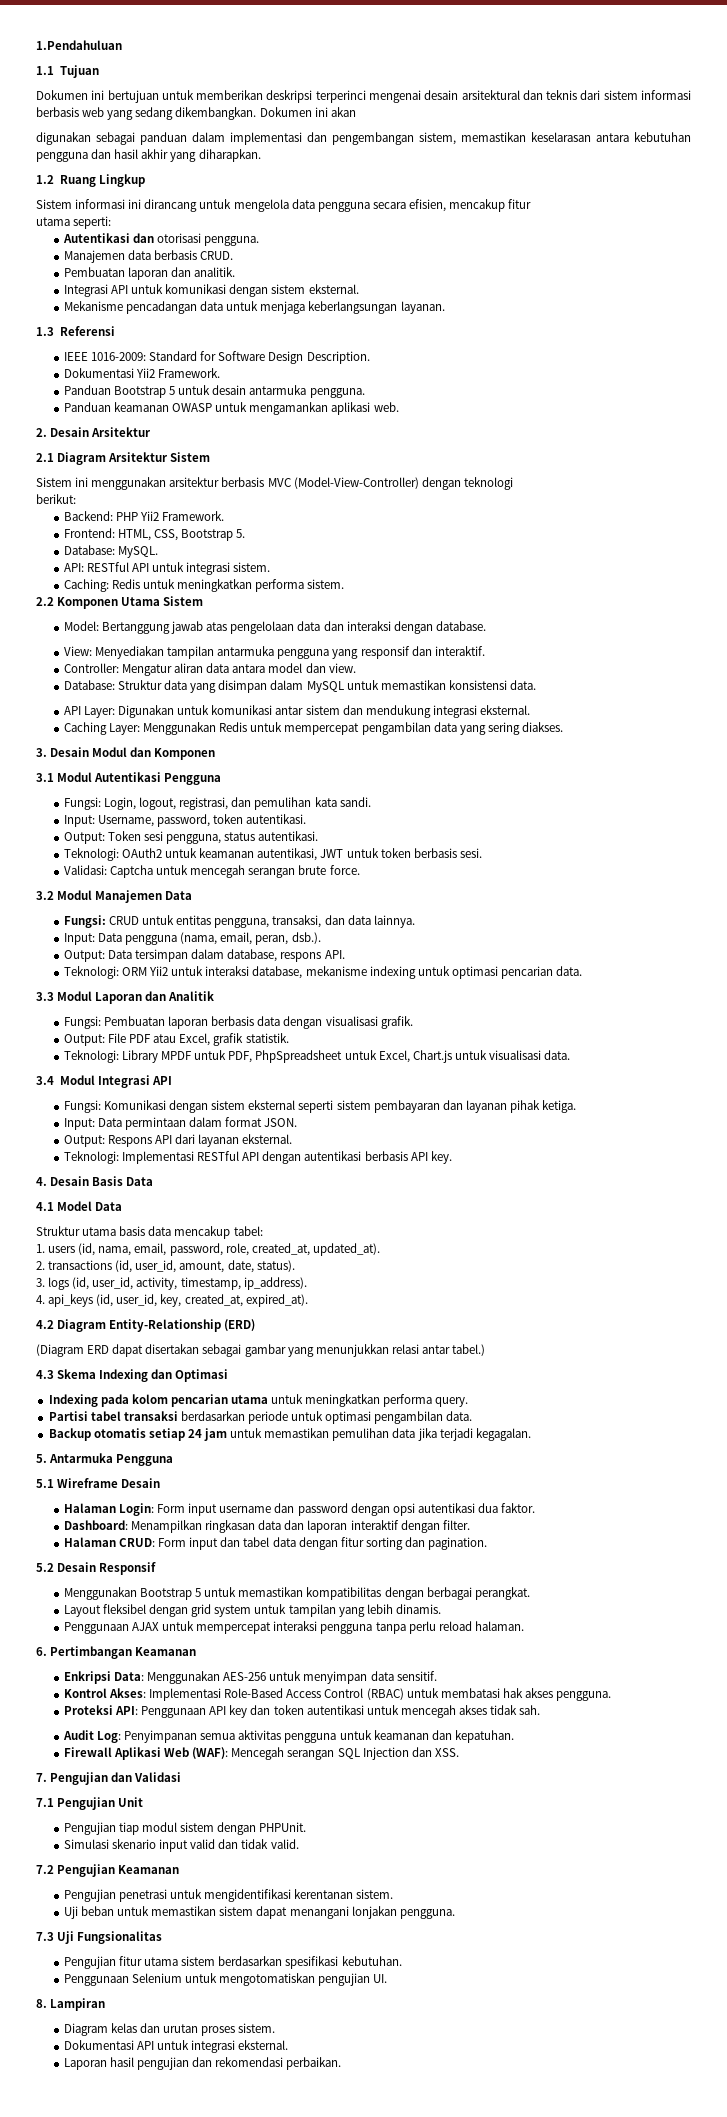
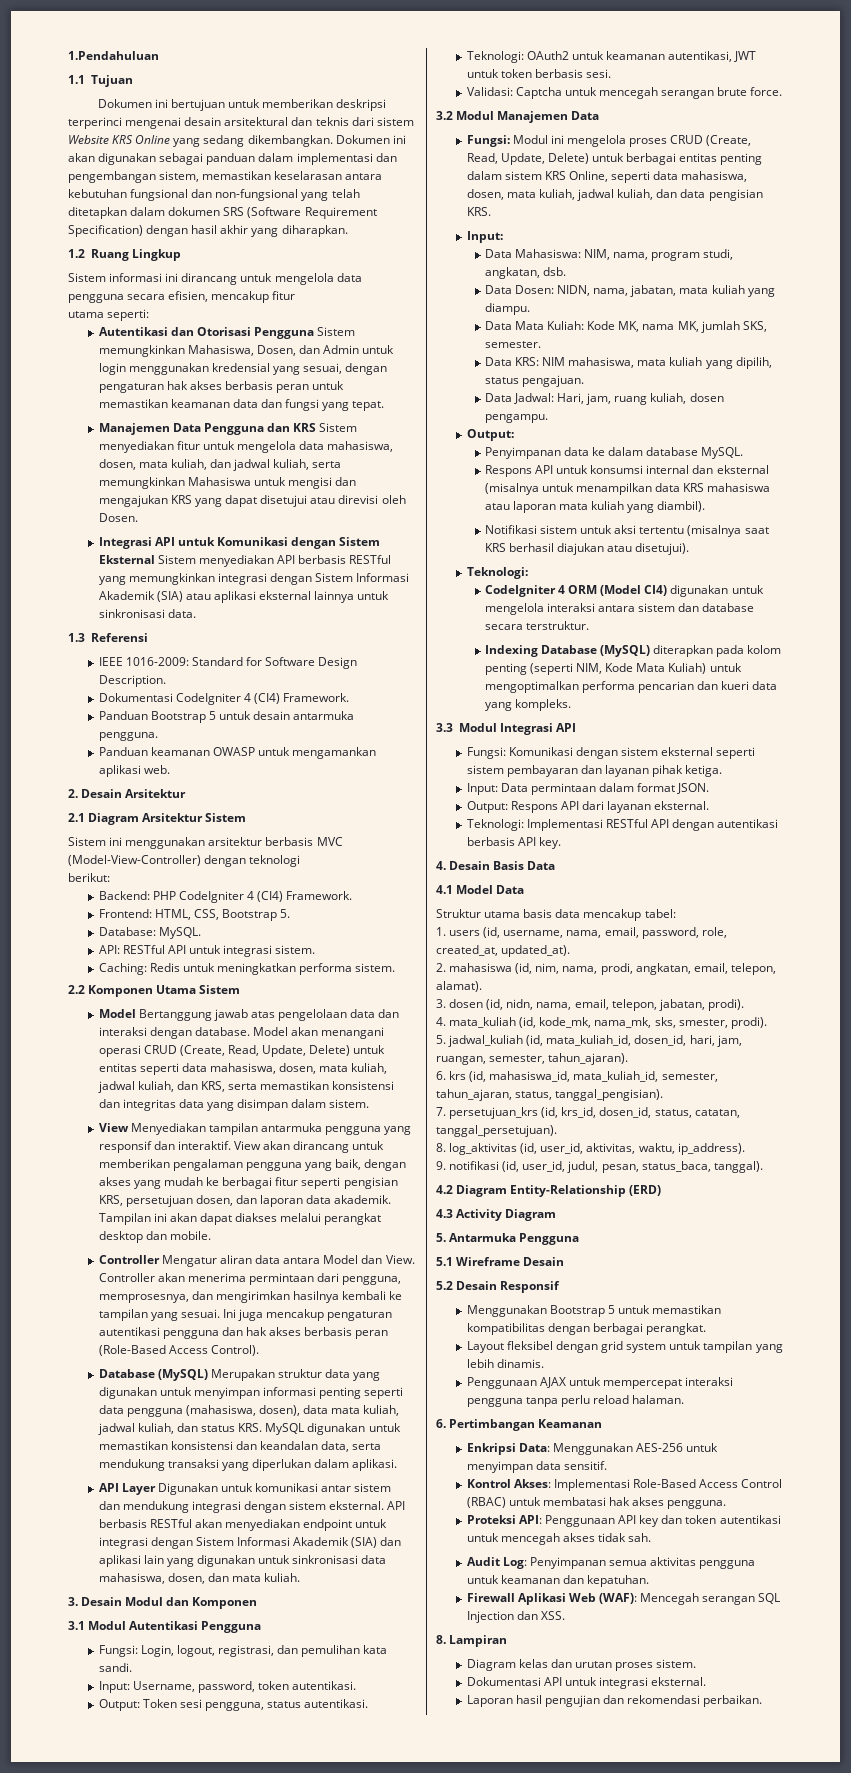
- Dokumen ini bertujuan untuk memberikan deskripsi terperinci mengenai desain arsitektural dan teknis dari sistem informasi berbasis web yang sedang dikembangkan.
+ Dokumen ini bertujuan untuk memberikan deskripsi terperinci mengenai desain arsitektural dan teknis dari sistem Website KRS Online yang sedang dikembangkan.
- Dokumen ini akan
- digunakan sebagai panduan dalam implementasi dan pengembangan sistem, memastikan keselarasan antara kebutuhan pengguna dan hasil akhir yang diharapkan.
+ Dokumen ini akan digunakan sebagai panduan dalam implementasi dan pengembangan sistem, memastikan keselarasan antara kebutuhan fungsional dan non-fungsional yang telah ditetapkan dalam dokumen SRS (Software Requirement Specification) dengan hasil akhir yang diharapkan.
- Autentikasi dan otorisasi pengguna.
- Manajemen data berbasis CRUD.
- Pembuatan laporan dan analitik.
- Integrasi API untuk komunikasi dengan sistem eksternal.
- Mekanisme pencadangan data untuk menjaga keberlangsungan layanan.
+ Autentikasi dan Otorisasi Pengguna Sistem memungkinkan Mahasiswa, Dosen, dan Admin untuk login menggunakan kredensial yang sesuai, dengan pengaturan hak akses berbasis peran untuk memastikan keamanan data dan fungsi yang tepat.
+ Manajemen Data Pengguna dan KRS Sistem menyediakan fitur untuk mengelola data mahasiswa, dosen, mata kuliah, dan jadwal kuliah, serta memungkinkan Mahasiswa untuk mengisi dan mengajukan KRS yang dapat disetujui atau direvisi oleh Dosen.
+ Integrasi API untuk Komunikasi dengan Sistem Eksternal Sistem menyediakan API berbasis RESTful yang memungkinkan integrasi dengan Sistem Informasi Akademik (SIA) atau aplikasi eksternal lainnya untuk sinkronisasi data.
- Dokumentasi Yii2 Framework.
+ Dokumentasi CodeIgniter 4 (CI4) Framework.
- Backend: PHP Yii2 Framework.
+ Backend: PHP CodeIgniter 4 (CI4) Framework.
- Model: Bertanggung jawab atas pengelolaan data dan interaksi dengan database.
- View: Menyediakan tampilan antarmuka pengguna yang responsif dan interaktif.
- Controller: Mengatur aliran data antara model dan view.
- Database: Struktur data yang disimpan dalam MySQL untuk memastikan konsistensi data.
- API Layer: Digunakan untuk komunikasi antar sistem dan mendukung integrasi eksternal.
- Caching Layer: Menggunakan Redis untuk mempercepat pengambilan data yang sering diakses.
+ Model Bertanggung jawab atas pengelolaan data dan interaksi dengan database. Model akan menangani operasi CRUD (Create, Read, Update, Delete) untuk entitas seperti data mahasiswa, dosen, mata kuliah, jadwal kuliah, dan KRS, serta memastikan konsistensi dan integritas data yang disimpan dalam sistem.
+ View Menyediakan tampilan antarmuka pengguna yang responsif dan interaktif. View akan dirancang untuk memberikan pengalaman pengguna yang baik, dengan akses yang mudah ke berbagai fitur seperti pengisian KRS, persetujuan dosen, dan laporan data akademik. Tampilan ini akan dapat diakses melalui perangkat desktop dan mobile.
+ Controller Mengatur aliran data antara Model dan View. Controller akan menerima permintaan dari pengguna, memprosesnya, dan mengirimkan hasilnya kembali ke tampilan yang sesuai. Ini juga mencakup pengaturan autentikasi pengguna dan hak akses berbasis peran (Role-Based Access Control).
+ Database (MySQL) Merupakan struktur data yang digunakan untuk menyimpan informasi penting seperti data pengguna (mahasiswa, dosen), data mata kuliah, jadwal kuliah, dan status KRS. MySQL digunakan untuk memastikan konsistensi dan keandalan data, serta mendukung transaksi yang diperlukan dalam aplikasi.
+ API Layer Digunakan untuk komunikasi antar sistem dan mendukung integrasi dengan sistem eksternal. API berbasis RESTful akan menyediakan endpoint untuk integrasi dengan Sistem Informasi Akademik (SIA) dan aplikasi lain yang digunakan untuk sinkronisasi data mahasiswa, dosen, dan mata kuliah.
- Fungsi: CRUD untuk entitas pengguna, transaksi, dan data lainnya.
- Input: Data pengguna (nama, email, peran, dsb.).
- Output: Data tersimpan dalam database, respons API.
- Teknologi: ORM Yii2 untuk interaksi database, mekanisme indexing untuk optimasi pencarian data.
- 3.3 Modul Laporan dan Analitik
- Fungsi: Pembuatan laporan berbasis data dengan visualisasi grafik.
- Output: File PDF atau Excel, grafik statistik.
- Teknologi: Library MPDF untuk PDF, PhpSpreadsheet untuk Excel, Chart.js untuk visualisasi data.
- 3.4 Modul Integrasi API
+ Fungsi: Modul ini mengelola proses CRUD (Create, Read, Update, Delete) untuk berbagai entitas penting dalam sistem KRS Online, seperti data mahasiswa, dosen, mata kuliah, jadwal kuliah, dan data pengisian KRS.
+ Input:
+ Data Mahasiswa: NIM, nama, program studi, angkatan, dsb.
+ Data Dosen: NIDN, nama, jabatan, mata kuliah yang diampu.
+ Data Mata Kuliah: Kode MK, nama MK, jumlah SKS, semester.
+ Data KRS: NIM mahasiswa, mata kuliah yang dipilih, status pengajuan.
+ Data Jadwal: Hari, jam, ruang kuliah, dosen pengampu.
+ Output:
+ Penyimpanan data ke dalam database MySQL.
+ Respons API untuk konsumsi internal dan eksternal (misalnya untuk menampilkan data KRS mahasiswa atau laporan mata kuliah yang diambil).
+ Notifikasi sistem untuk aksi tertentu (misalnya saat KRS berhasil diajukan atau disetujui).
+ Teknologi:
+ CodeIgniter 4 ORM (Model CI4) digunakan untuk mengelola interaksi antara sistem dan database secara terstruktur.
+ Indexing Database (MySQL) diterapkan pada kolom penting (seperti NIM, Kode Mata Kuliah) untuk mengoptimalkan performa pencarian dan kueri data yang kompleks.
+ 3.3 Modul Integrasi API
- 1. users (id, nama, email, password, role, created_at, updated_at).
+ 1. users (id, username, nama, email, password, role, created_at, updated_at).
- 2. transactions (id, user_id, amount, date, status).
- 3. logs (id, user_id, activity, timestamp, ip_address).
- 4. api_keys (id, user_id, key, created_at, expired_at).
+ 2. mahasiswa (id, nim, nama, prodi, angkatan, email, telepon, alamat).
+ 3. dosen (id, nidn, nama, email, telepon, jabatan, prodi).
+ 4. mata_kuliah (id, kode_mk, nama_mk, sks, smester, prodi).
+ 5. jadwal_kuliah (id, mata_kuliah_id, dosen_id, hari, jam, ruangan, semester, tahun_ajaran).
+ 6. krs (id, mahasiswa_id, mata_kuliah_id, semester, tahun_ajaran, status, tanggal_pengisian).
+ 7. persetujuan_krs (id, krs_id, dosen_id, status, catatan, tanggal_persetujuan).
+ 8. log_aktivitas (id, user_id, aktivitas, waktu, ip_address).
+ 9. notifikasi (id, user_id, judul, pesan, status_baca, tanggal).
  4.2 Diagram Entity-Relationship (ERD)
- (Diagram ERD dapat disertakan sebagai gambar yang menunjukkan relasi antar tabel.)
- 4.3 Skema Indexing dan Optimasi
- Indexing pada kolom pencarian utama untuk meningkatkan performa query.
- Partisi tabel transaksi berdasarkan periode untuk optimasi pengambilan data.
- Backup otomatis setiap 24 jam untuk memastikan pemulihan data jika terjadi kegagalan.
+ 4.3 Activity Diagram
- Halaman Login: Form input username dan password dengan opsi autentikasi dua faktor.
- Dashboard: Menampilkan ringkasan data dan laporan interaktif dengan filter.
- Halaman CRUD: Form input dan tabel data dengan fitur sorting dan pagination.
- 7. Pengujian dan Validasi
- 7.1 Pengujian Unit
- Pengujian tiap modul sistem dengan PHPUnit.
- Simulasi skenario input valid dan tidak valid.
- 7.2 Pengujian Keamanan
- Pengujian penetrasi untuk mengidentifikasi kerentanan sistem.
- Uji beban untuk memastikan sistem dapat menangani lonjakan pengguna.
- 7.3 Uji Fungsionalitas
- Pengujian fitur utama sistem berdasarkan spesifikasi kebutuhan.
- Penggunaan Selenium untuk mengotomatiskan pengujian UI.

